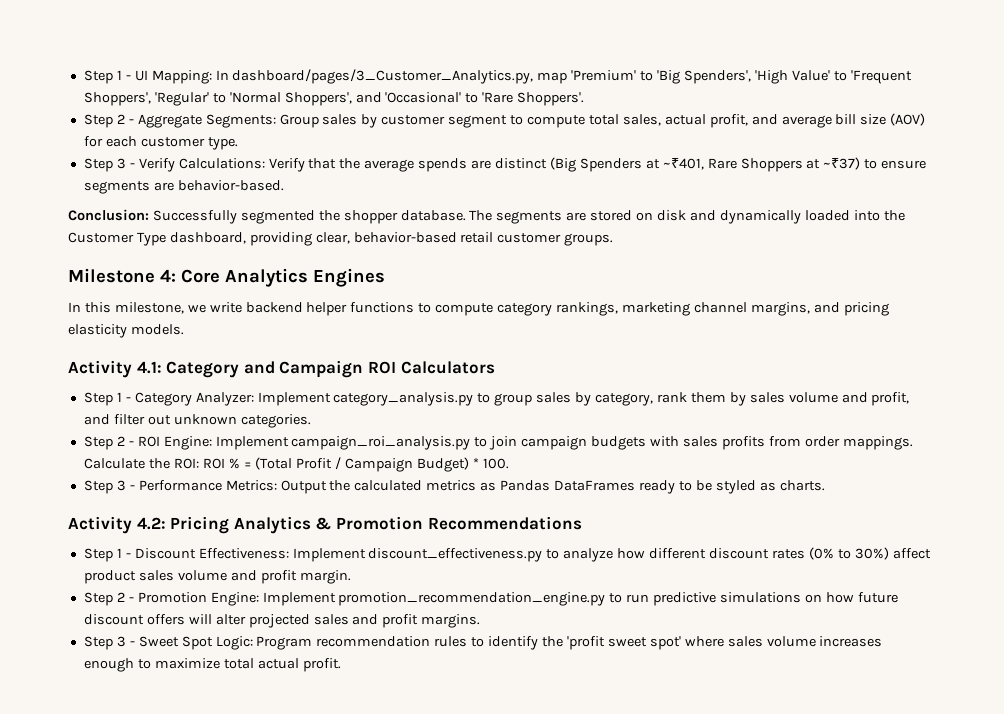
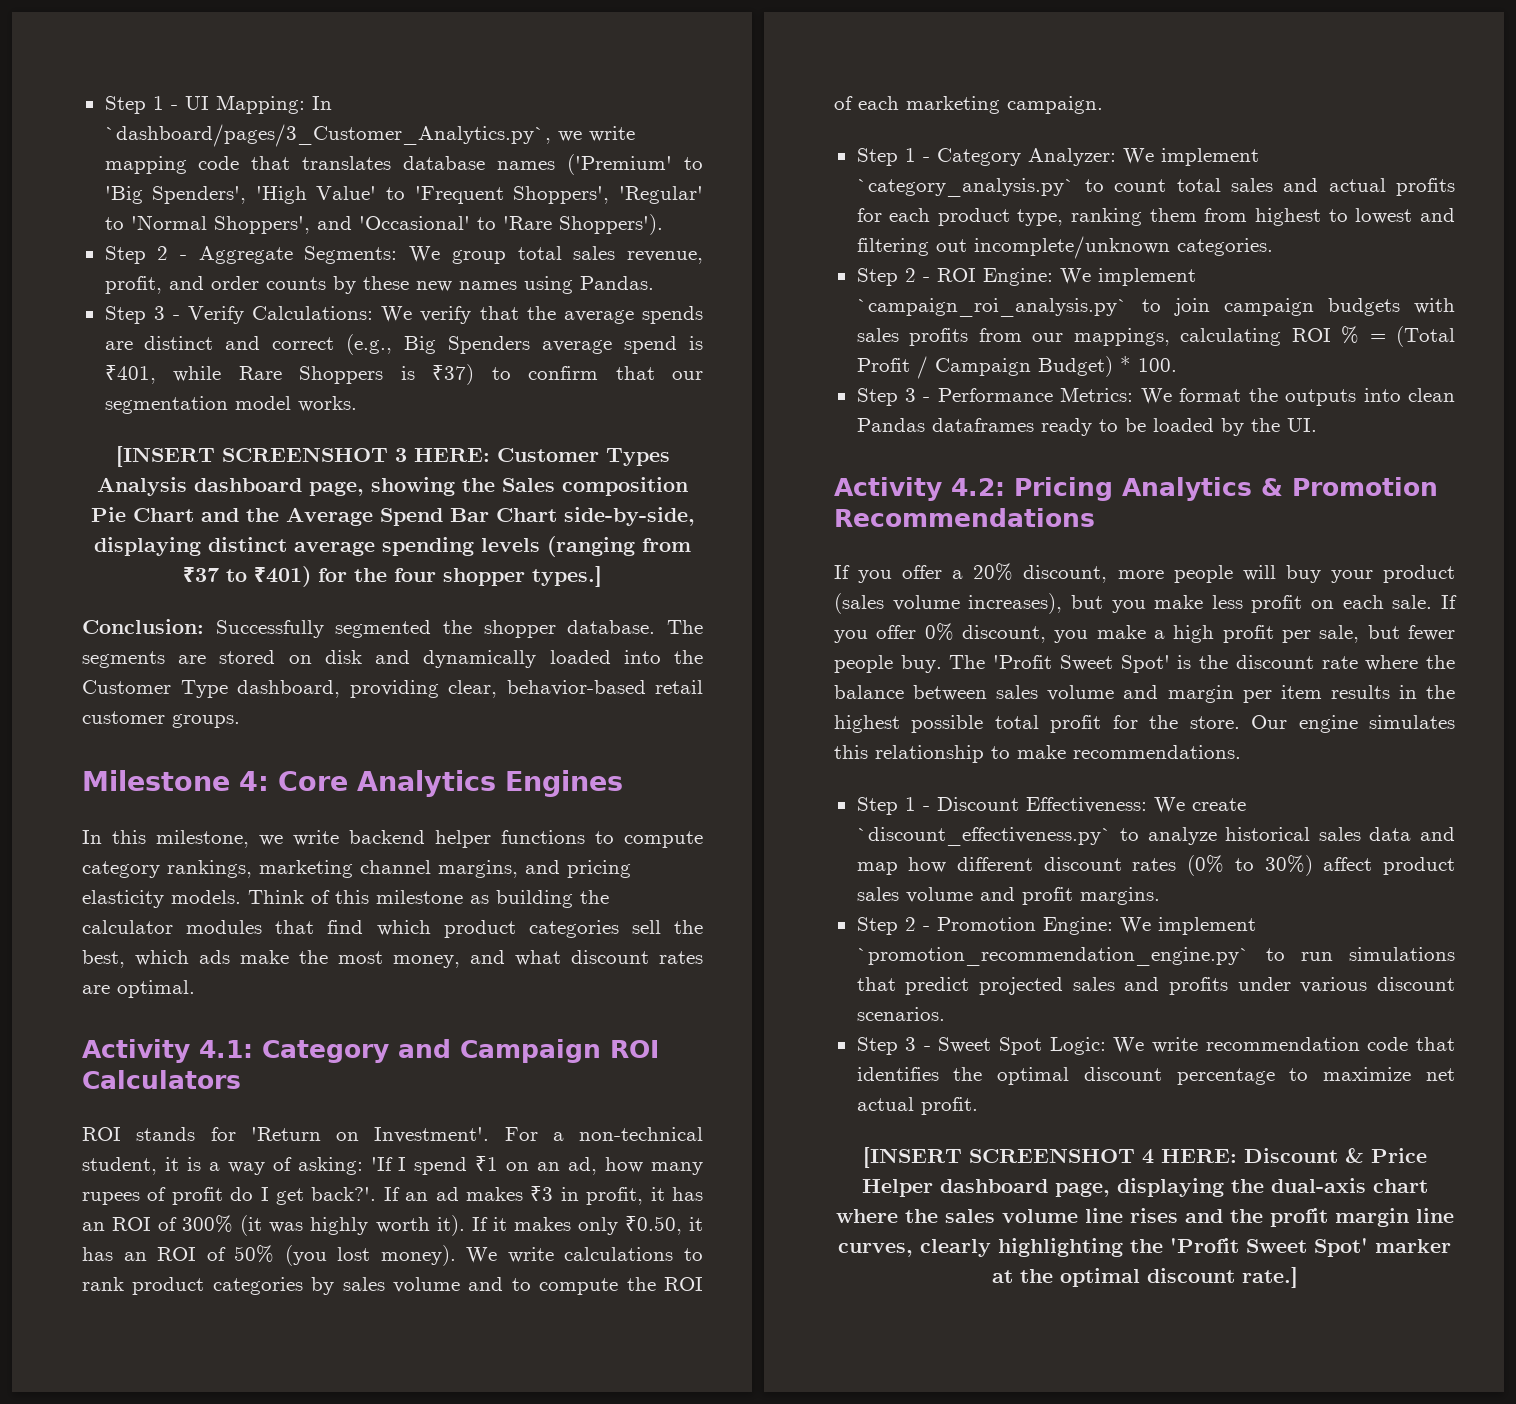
- Step 1 - UI Mapping: In dashboard/pages/3_Customer_Analytics.py, map 'Premium' to 'Big Spenders', 'High Value' to 'Frequent Shoppers', 'Regular' to 'Normal Shoppers', and 'Occasional' to 'Rare Shoppers'.
+ Step 1 - UI Mapping: In `dashboard/pages/3_Customer_Analytics.py`, we write mapping code that translates database names ('Premium' to 'Big Spenders', 'High Value' to 'Frequent Shoppers', 'Regular' to 'Normal Shoppers', and 'Occasional' to 'Rare Shoppers').
- Step 2 - Aggregate Segments: Group sales by customer segment to compute total sales, actual profit, and average bill size (AOV) for each customer type.
+ Step 2 - Aggregate Segments: We group total sales revenue, profit, and order counts by these new names using Pandas.
- Step 3 - Verify Calculations: Verify that the average spends are distinct (Big Spenders at ~₹401, Rare Shoppers at ~₹37) to ensure segments are behavior-based.
+ Step 3 - Verify Calculations: We verify that the average spends are distinct and correct (e.g., Big Spenders average spend is ₹401, while Rare Shoppers is ₹37) to confirm that our segmentation model works.
+ [INSERT SCREENSHOT 3 HERE: Customer Types Analysis dashboard page, showing the Sales composition Pie Chart and the Average Spend Bar Chart side-by-side, displaying distinct average spending levels (ranging from ₹37 to ₹401) for the four shopper types.]
+ Think of this milestone as building the calculator modules that find which product categories sell the best, which ads make the most money, and what discount rates are optimal.
+ ROI stands for 'Return on Investment'. For a non-technical student, it is a way of asking: 'If I spend ₹1 on an ad, how many rupees of profit do I get back?'. If an ad makes ₹3 in profit, it has an ROI of 300% (it was highly worth it). If it makes only ₹0.50, it has an ROI of 50% (you lost money). We write calculations to rank product categories by sales volume and to compute the ROI of each marketing campaign.
- Step 1 - Category Analyzer: Implement category_analysis.py to group sales by category, rank them by sales volume and profit, and filter out unknown categories.
+ Step 1 - Category Analyzer: We implement `category_analysis.py` to count total sales and actual profits for each product type, ranking them from highest to lowest and filtering out incomplete/unknown categories.
- Step 2 - ROI Engine: Implement campaign_roi_analysis.py to join campaign budgets with sales profits from order mappings. Calculate the ROI: ROI % = (Total Profit / Campaign Budget) * 100.
+ Step 2 - ROI Engine: We implement `campaign_roi_analysis.py` to join campaign budgets with sales profits from our mappings, calculating ROI % = (Total Profit / Campaign Budget) * 100.
- Step 3 - Performance Metrics: Output the calculated metrics as Pandas DataFrames ready to be styled as charts.
+ Step 3 - Performance Metrics: We format the outputs into clean Pandas dataframes ready to be loaded by the UI.
+ If you offer a 20% discount, more people will buy your product (sales volume increases), but you make less profit on each sale. If you offer 0% discount, you make a high profit per sale, but fewer people buy. The 'Profit Sweet Spot' is the discount rate where the balance between sales volume and margin per item results in the highest possible total profit for the store. Our engine simulates this relationship to make recommendations.
- Step 1 - Discount Effectiveness: Implement discount_effectiveness.py to analyze how different discount rates (0% to 30%) affect product sales volume and profit margin.
+ Step 1 - Discount Effectiveness: We create `discount_effectiveness.py` to analyze historical sales data and map how different discount rates (0% to 30%) affect product sales volume and profit margins.
- Step 2 - Promotion Engine: Implement promotion_recommendation_engine.py to run predictive simulations on how future discount offers will alter projected sales and profit margins.
+ Step 2 - Promotion Engine: We implement `promotion_recommendation_engine.py` to run simulations that predict projected sales and profits under various discount scenarios.
- Step 3 - Sweet Spot Logic: Program recommendation rules to identify the 'profit sweet spot' where sales volume increases enough to maximize total actual profit.
+ Step 3 - Sweet Spot Logic: We write recommendation code that identifies the optimal discount percentage to maximize net actual profit.
+ [INSERT SCREENSHOT 4 HERE: Discount & Price Helper dashboard page, displaying the dual-axis chart where the sales volume line rises and the profit margin line curves, clearly highlighting the 'Profit Sweet Spot' marker at the optimal discount rate.]

